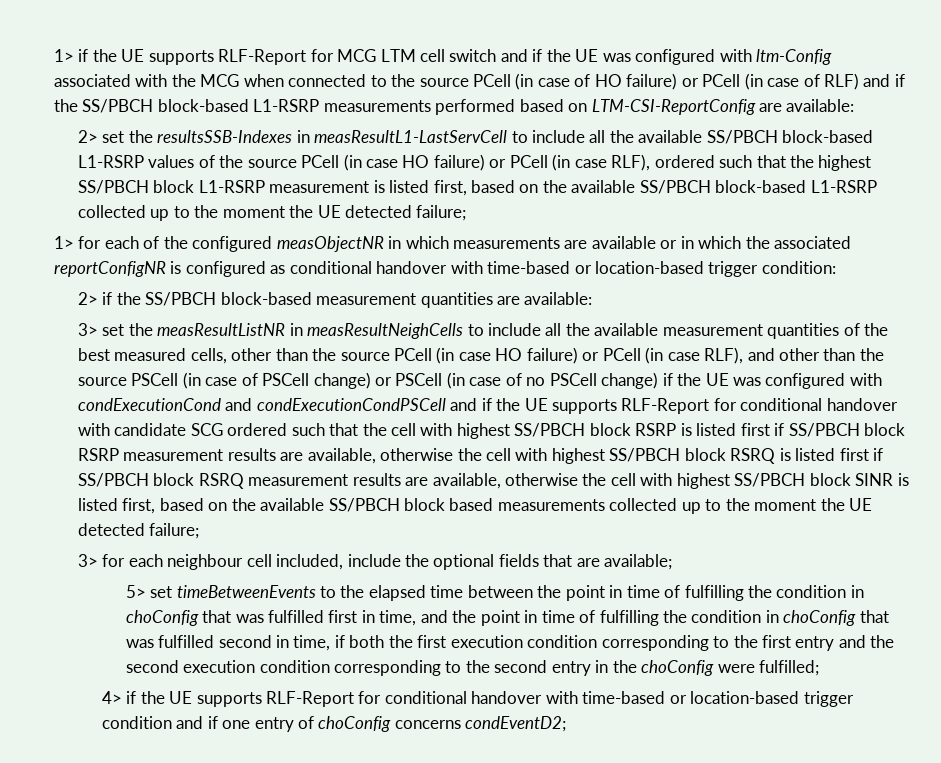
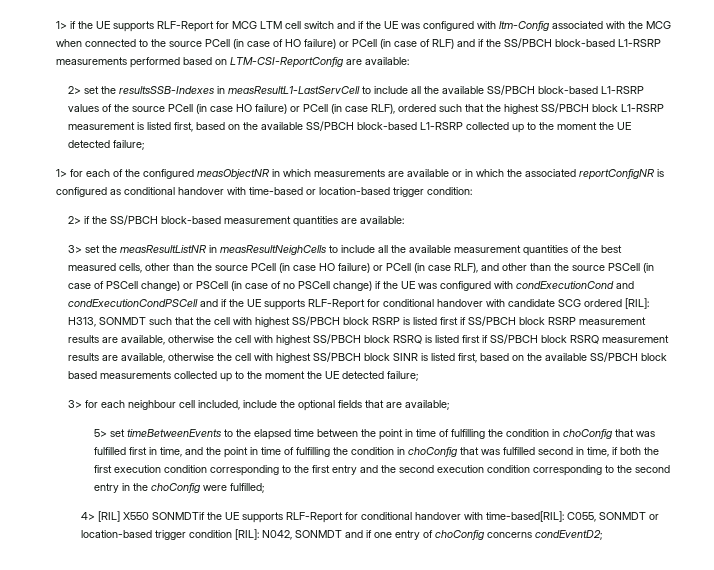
- 3> set the measResultListNR in measResultNeighCells to include all the available measurement quantities of the best measured cells, other than the source PCell (in case HO failure) or PCell (in case RLF), and other than the source PSCell (in case of PSCell change) or PSCell (in case of no PSCell change) if the UE was configured with condExecutionCond and condExecutionCondPSCell and if the UE supports RLF-Report for conditional handover with candidate SCG ordered such that the cell with highest SS/PBCH block RSRP is listed first if SS/PBCH block RSRP measurement results are available, otherwise the cell with highest SS/PBCH block RSRQ is listed first if SS/PBCH block RSRQ measurement results are available, otherwise the cell with highest SS/PBCH block SINR is listed first, based on the available SS/PBCH block based measurements collected up to the moment the UE detected failure;
+ 3> set the measResultListNR in measResultNeighCells to include all the available measurement quantities of the best measured cells, other than the source PCell (in case HO failure) or PCell (in case RLF), and other than the source PSCell (in case of PSCell change) or PSCell (in case of no PSCell change) if the UE was configured with condExecutionCond and condExecutionCondPSCell and if the UE supports RLF-Report for conditional handover with candidate SCG ordered [RIL]: H313, SONMDT such that the cell with highest SS/PBCH block RSRP is listed first if SS/PBCH block RSRP measurement results are available, otherwise the cell with highest SS/PBCH block RSRQ is listed first if SS/PBCH block RSRQ measurement results are available, otherwise the cell with highest SS/PBCH block SINR is listed first, based on the available SS/PBCH block based measurements collected up to the moment the UE detected failure;
- 4> if the UE supports RLF-Report for conditional handover with time-based or location-based trigger condition and if one entry of choConfig concerns condEventD2;
+ 4> [RIL] X550 SONMDTif the UE supports RLF-Report for conditional handover with time-based[RIL]: C055, SONMDT or location-based trigger condition [RIL]: N042, SONMDT and if one entry of choConfig concerns condEventD2;

